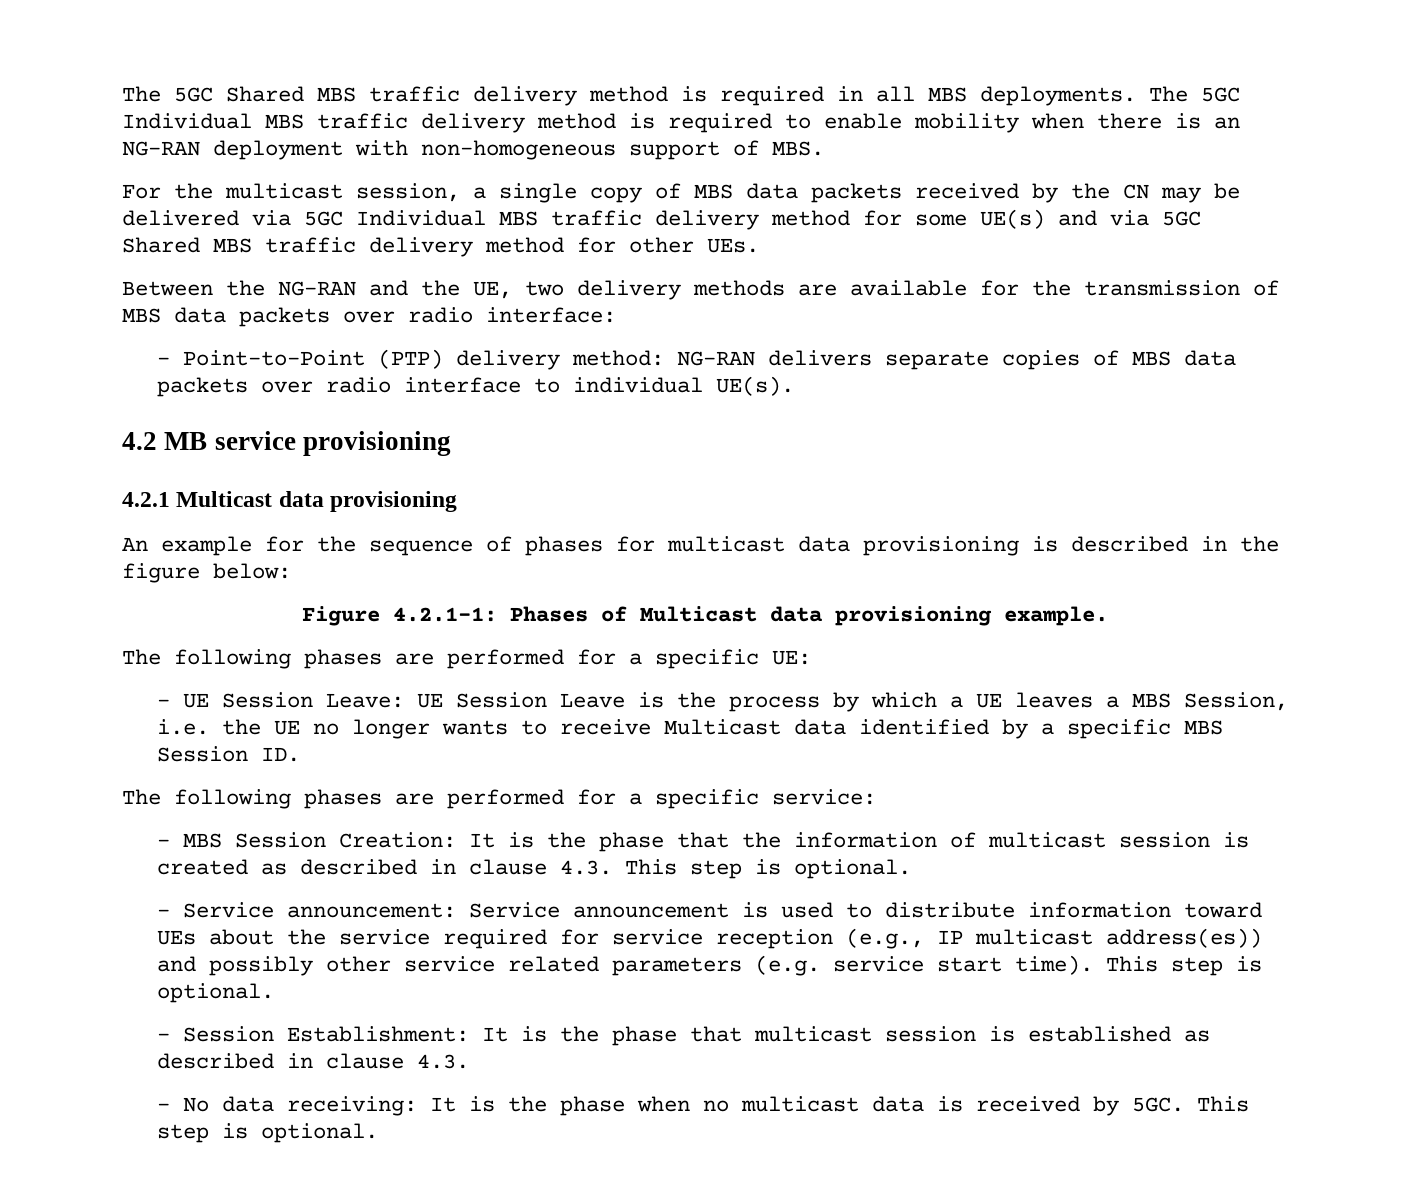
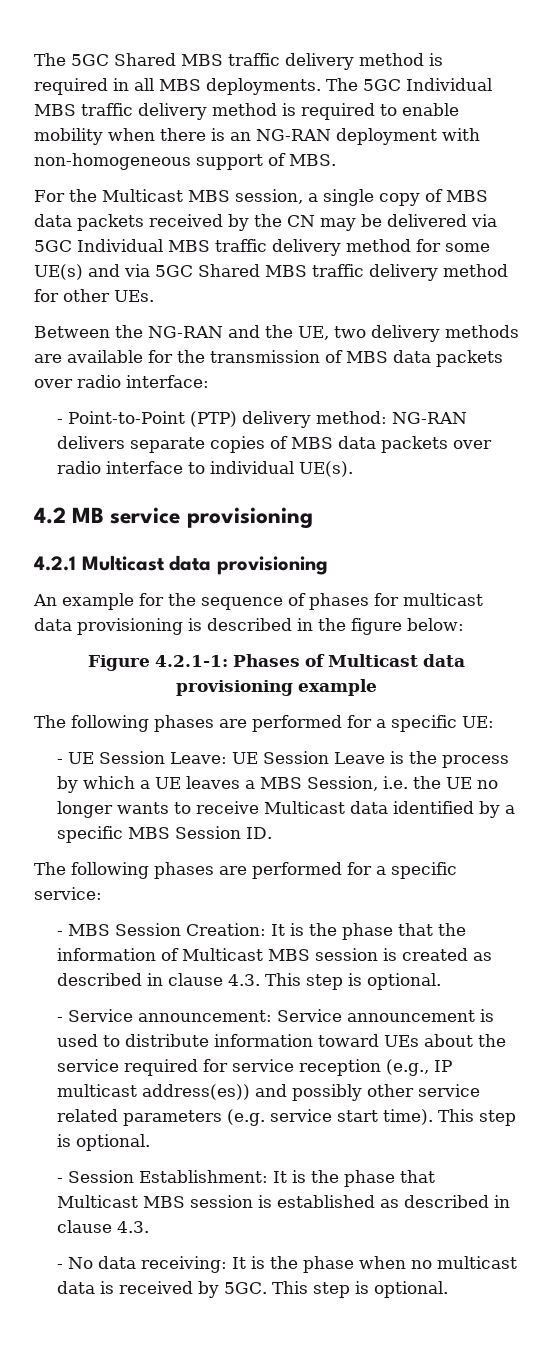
- For the multicast session, a single copy of MBS data packets received by the CN may be delivered via 5GC Individual MBS traffic delivery method for some UE(s) and via 5GC Shared MBS traffic delivery method for other UEs.
+ For the Multicast MBS session, a single copy of MBS data packets received by the CN may be delivered via 5GC Individual MBS traffic delivery method for some UE(s) and via 5GC Shared MBS traffic delivery method for other UEs.
- Figure 4.2.1-1: Phases of Multicast data provisioning example.
+ Figure 4.2.1-1: Phases of Multicast data provisioning example
- - MBS Session Creation: It is the phase that the information of multicast session is created as described in clause 4.3. This step is optional.
+ - MBS Session Creation: It is the phase that the information of Multicast MBS session is created as described in clause 4.3. This step is optional.
- - Session Establishment: It is the phase that multicast session is established as described in clause 4.3.
+ - Session Establishment: It is the phase that Multicast MBS session is established as described in clause 4.3.

